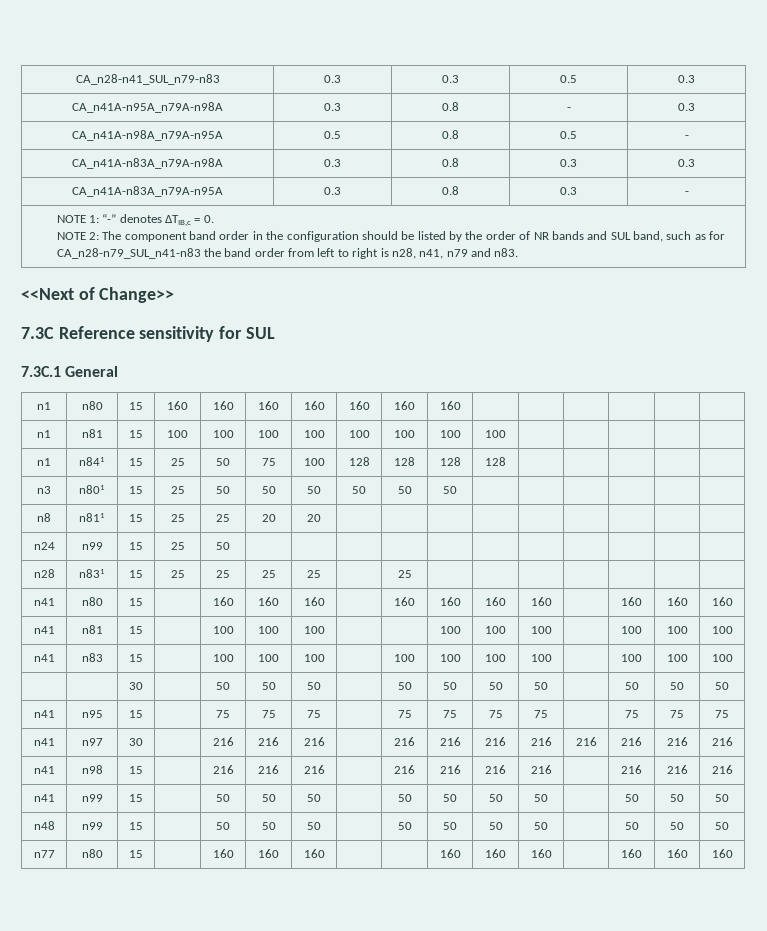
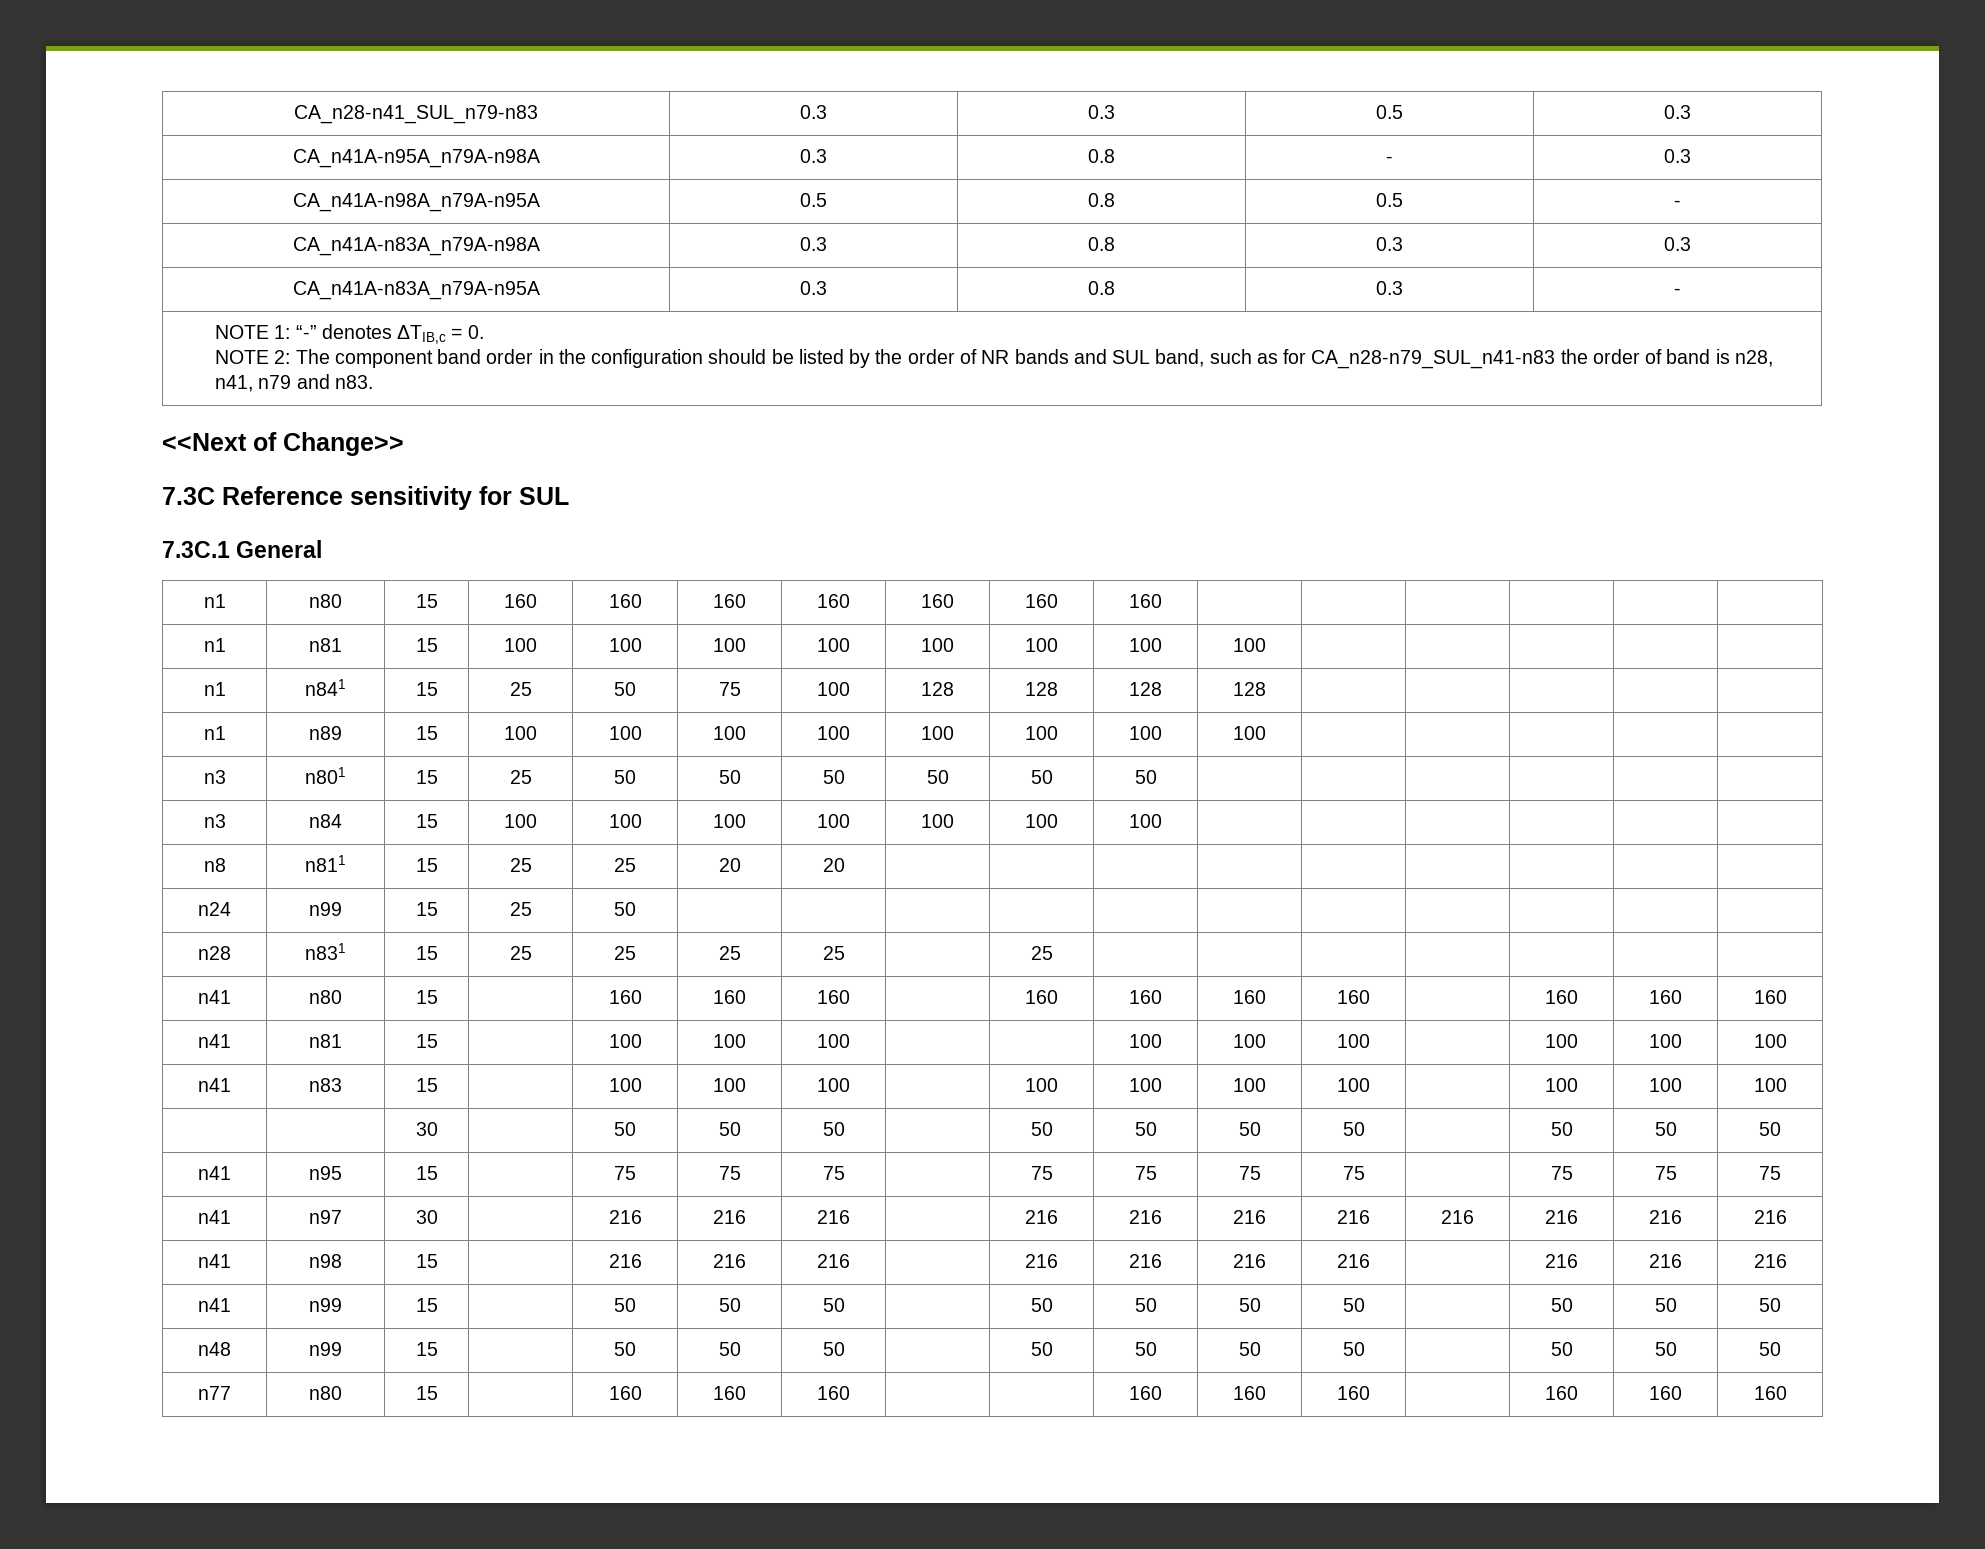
- NOTE 2: The component band order in the configuration should be listed by the order of NR bands and SUL band, such as for CA_n28-n79_SUL_n41-n83 the band order from left to right is n28, n41, n79 and n83.
+ NOTE 2: The component band order in the configuration should be listed by the order of NR bands and SUL band, such as for CA_n28-n79_SUL_n41-n83 the order of band is n28, n41, n79 and n83.
+ n1 | n89 | 15 | 100 | 100 | 100 | 100 | 100 | 100 | 100 | 100 | | | | |
+ n3 | n84 | 15 | 100 | 100 | 100 | 100 | 100 | 100 | 100 | | | | | |

